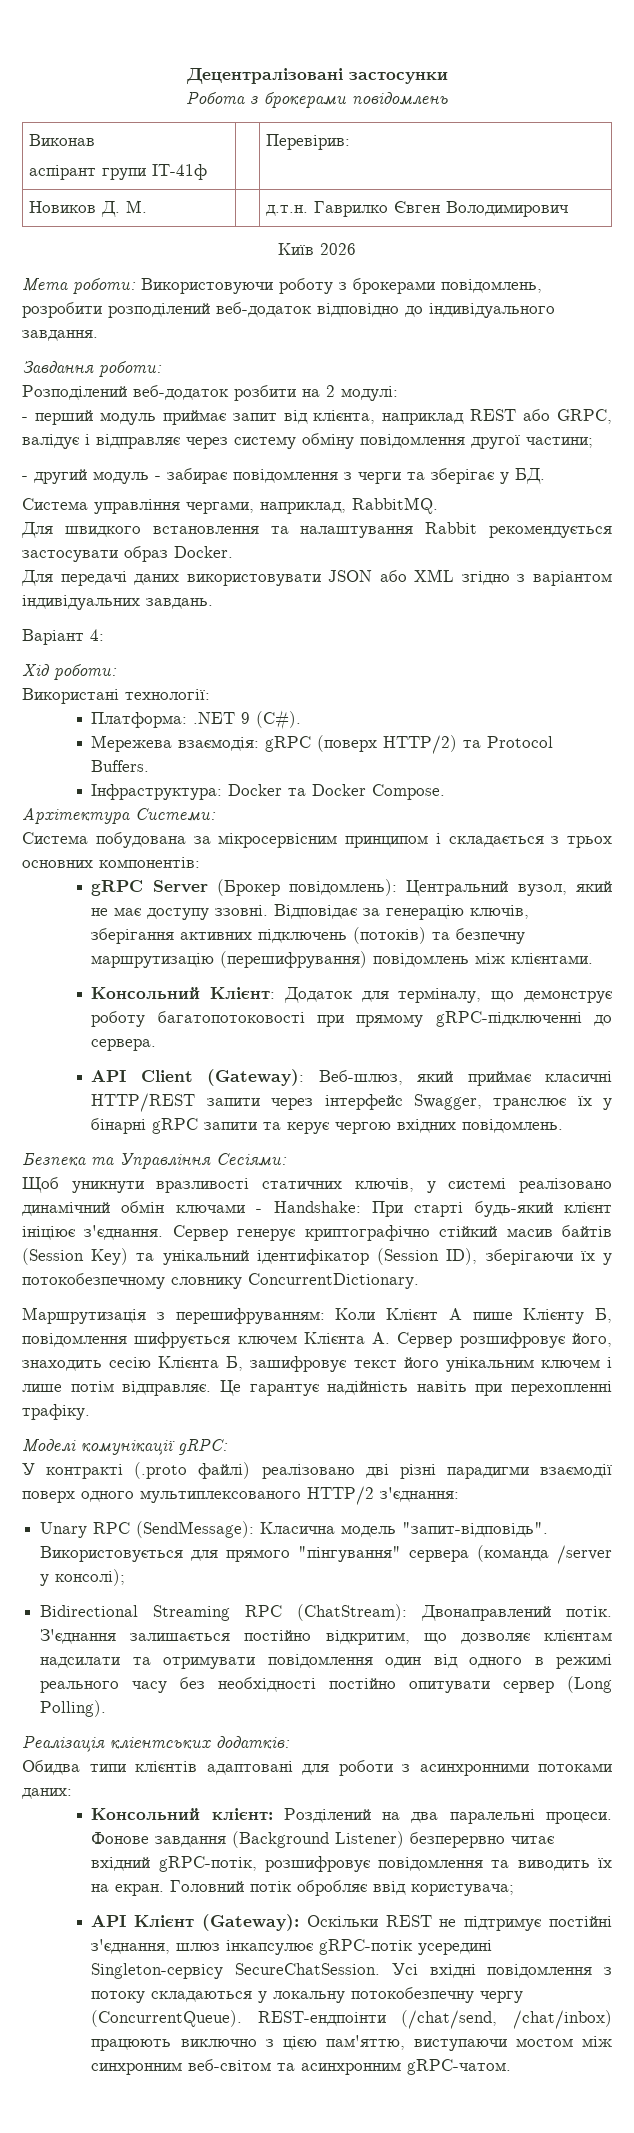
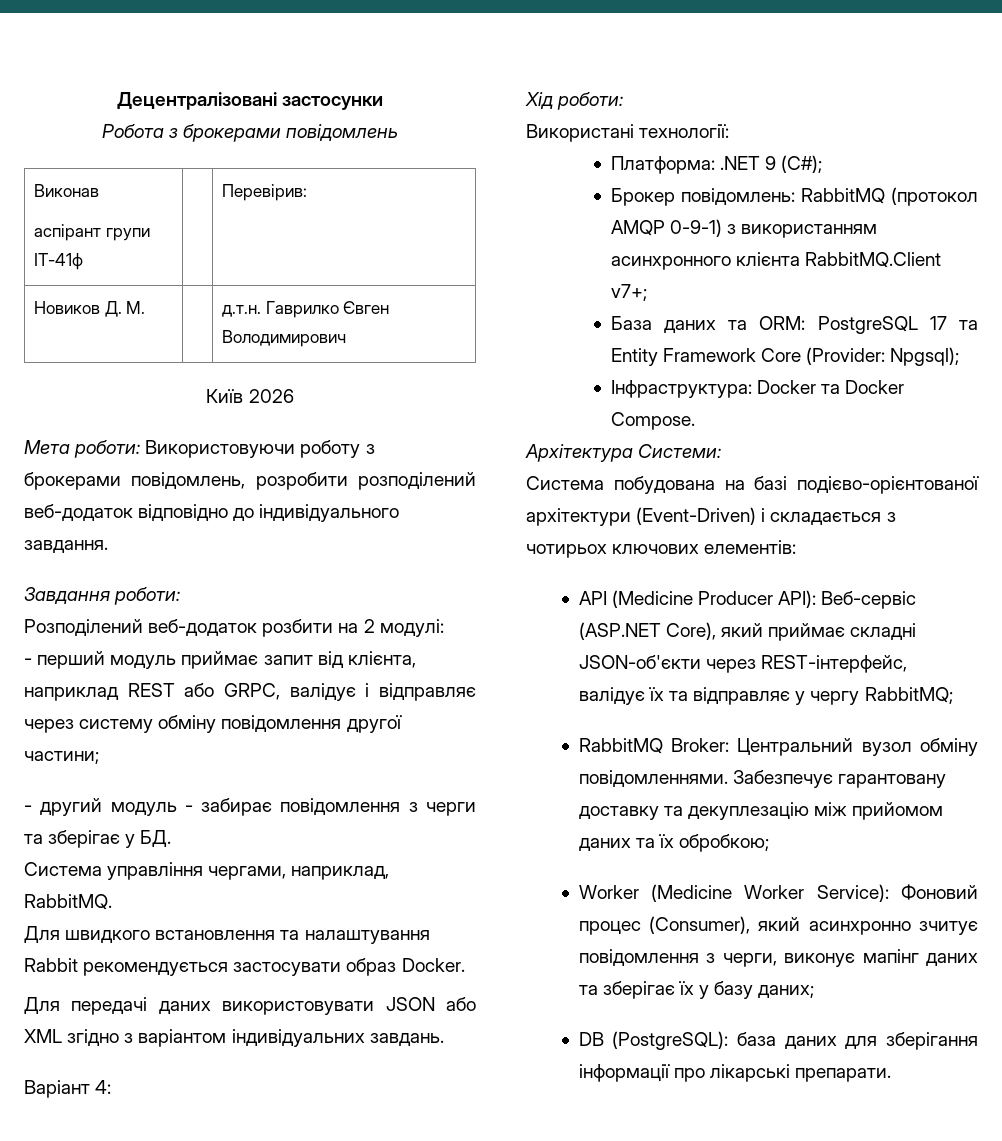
- Платформа: .NET 9 (C#).
- Мережева взаємодія: gRPC (поверх HTTP/2) та Protocol Buffers.
+ Платформа: .NET 9 (C#);
+ Брокер повідомлень: RabbitMQ (протокол AMQP 0-9-1) з використанням асинхронного клієнта RabbitMQ.Client v7+;
+ База даних та ORM: PostgreSQL 17 та Entity Framework Core (Provider: Npgsql);
- Система побудована за мікросервісним принципом і складається з трьох основних компонентів:
- gRPC Server (Брокер повідомлень): Центральний вузол, який не має доступу ззовні. Відповідає за генерацію ключів, зберігання активних підключень (потоків) та безпечну маршрутизацію (перешифрування) повідомлень між клієнтами.
- Консольний Клієнт: Додаток для терміналу, що демонструє роботу багатопотоковості при прямому gRPC-підключенні до сервера.
- API Client (Gateway): Веб-шлюз, який приймає класичні HTTP/REST запити через інтерфейс Swagger, транслює їх у бінарні gRPC запити та керує чергою вхідних повідомлень.
- Безпека та Управління Сесіями:
- Щоб уникнути вразливості статичних ключів, у системі реалізовано динамічний обмін ключами - Handshake: При старті будь-який клієнт ініціює з'єднання. Сервер генерує криптографічно стійкий масив байтів (Session Key) та унікальний ідентифікатор (Session ID), зберігаючи їх у потокобезпечному словнику ConcurrentDictionary.
- Маршрутизація з перешифруванням: Коли Клієнт А пише Клієнту Б, повідомлення шифрується ключем Клієнта А. Сервер розшифровує його, знаходить сесію Клієнта Б, зашифровує текст його унікальним ключем і лише потім відправляє. Це гарантує надійність навіть при перехопленні трафіку.
- Моделі комунікації gRPC:
- У контракті (.proto файлі) реалізовано дві різні парадигми взаємодії поверх одного мультиплексованого HTTP/2 з'єднання:
- Unary RPC (SendMessage): Класична модель "запит-відповідь". Використовується для прямого "пінгування" сервера (команда /server у консолі);
- Bidirectional Streaming RPC (ChatStream): Двонаправлений потік. З'єднання залишається постійно відкритим, що дозволяє клієнтам надсилати та отримувати повідомлення один від одного в режимі реального часу без необхідності постійно опитувати сервер (Long Polling).
- Реалізація клієнтських додатків:
- Обидва типи клієнтів адаптовані для роботи з асинхронними потоками даних:
- Консольний клієнт: Розділений на два паралельні процеси. Фонове завдання (Background Listener) безперервно читає вхідний gRPC-потік, розшифровує повідомлення та виводить їх на екран. Головний потік обробляє ввід користувача;
- API Клієнт (Gateway): Оскільки REST не підтримує постійні з'єднання, шлюз інкапсулює gRPC-потік усередині Singleton-сервісу SecureChatSession. Усі вхідні повідомлення з потоку складаються у локальну потокобезпечну чергу (ConcurrentQueue). REST-ендпоінти (/chat/send, /chat/inbox) працюють виключно з цією пам'яттю, виступаючи мостом між синхронним веб-світом та асинхронним gRPC-чатом.
+ Система побудована на базі подієво-орієнтованої архітектури (Event-Driven) і складається з чотирьох ключових елементів:
+ API (Medicine Producer API): Веб-сервіс (ASP.NET Core), який приймає складні JSON-об'єкти через REST-інтерфейс, валідує їх та відправляє у чергу RabbitMQ;
+ RabbitMQ Broker: Центральний вузол обміну повідомленнями. Забезпечує гарантовану доставку та декуплезацію між прийомом даних та їх обробкою;
+ Worker (Medicine Worker Service): Фоновий процес (Consumer), який асинхронно зчитує повідомлення з черги, виконує мапінг даних та зберігає їх у базу даних;
+ DB (PostgreSQL): база даних для зберігання інформації про лікарські препарати.

